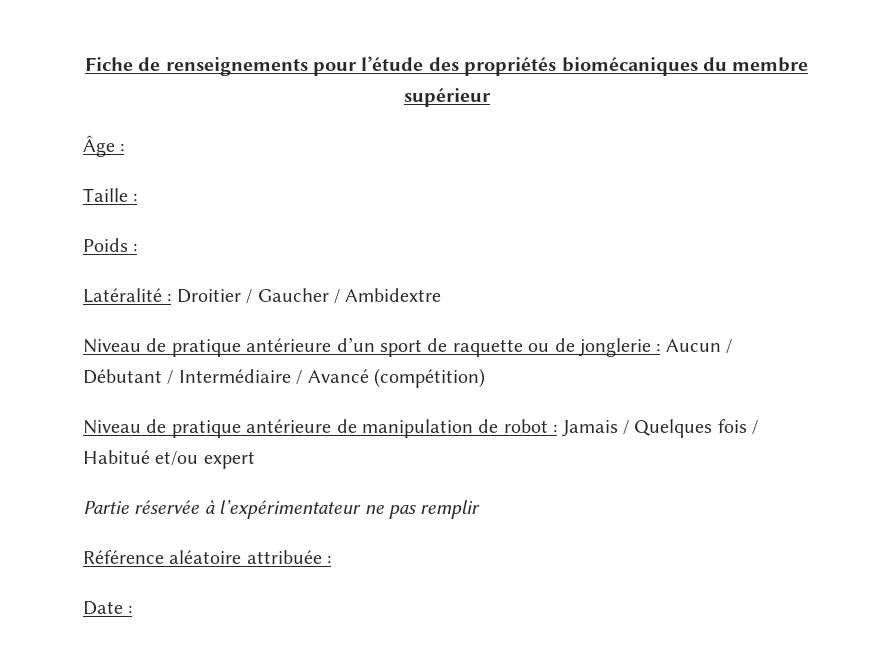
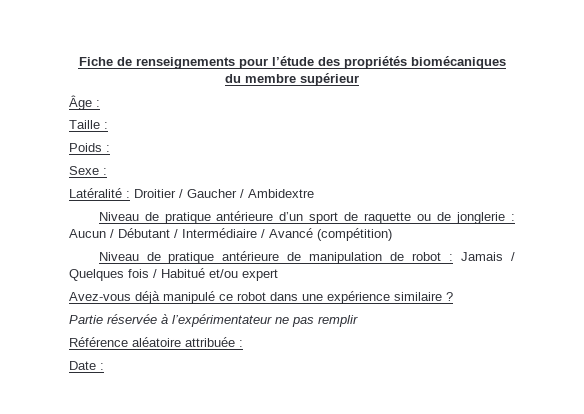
+ Sexe :
+ Avez-vous déjà manipulé ce robot dans une expérience similaire ?

